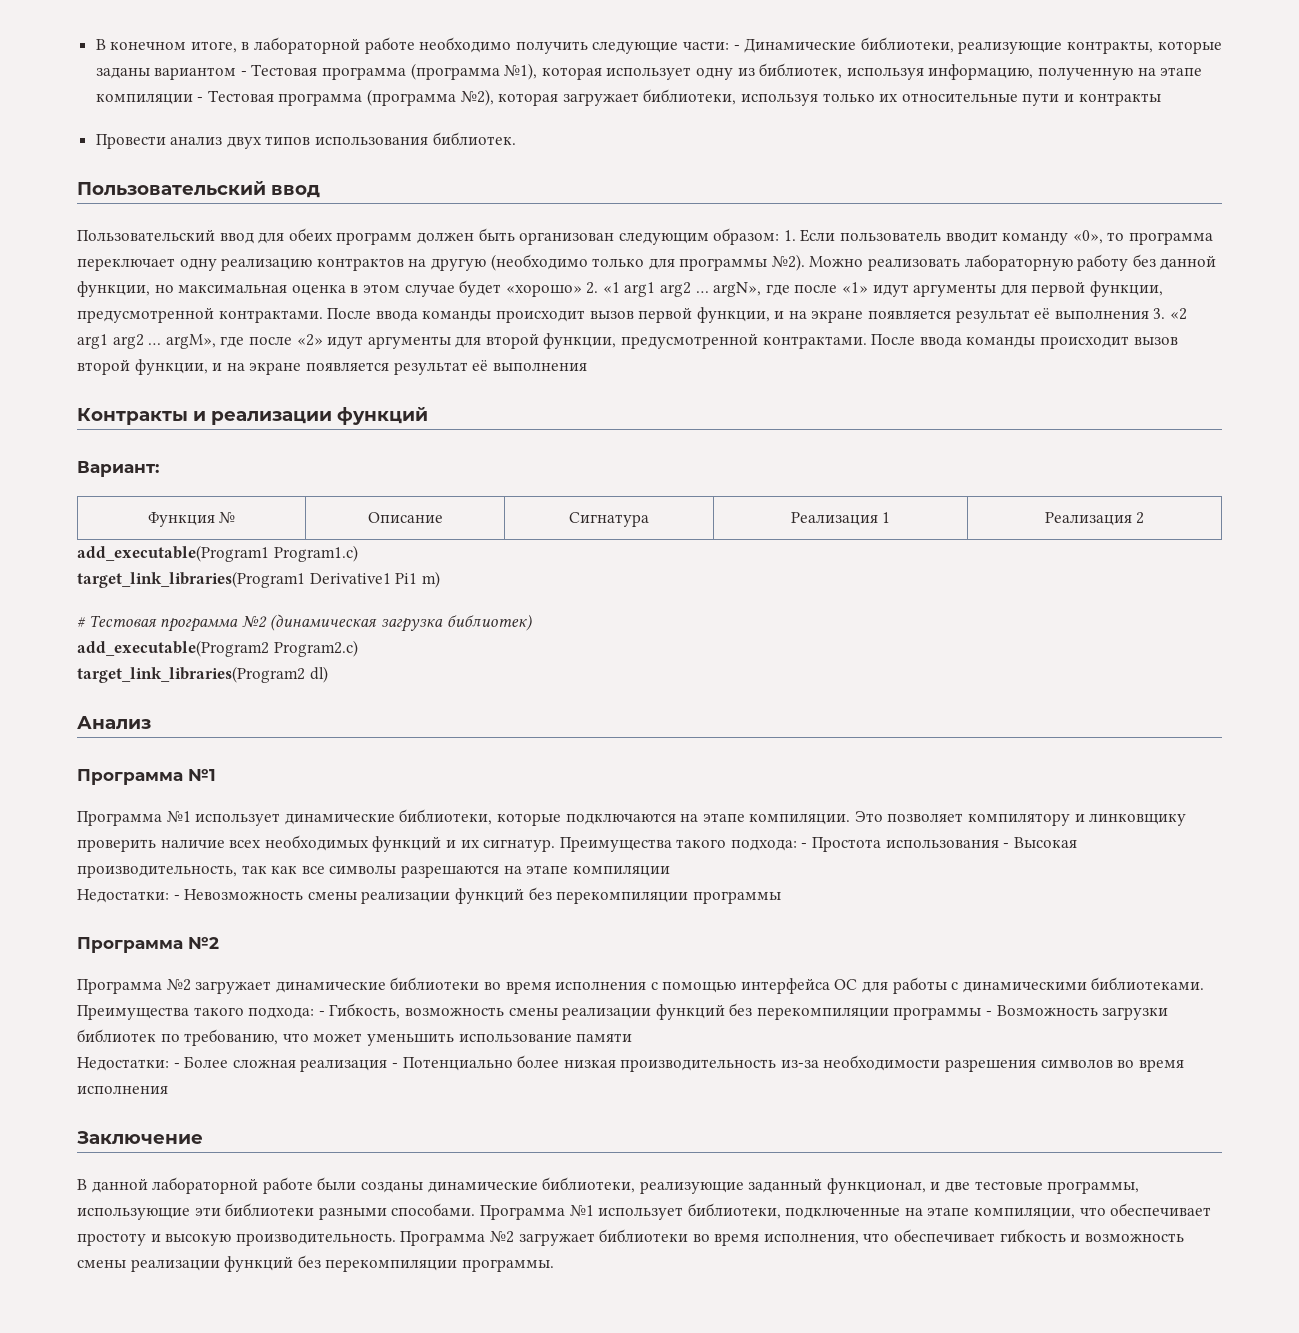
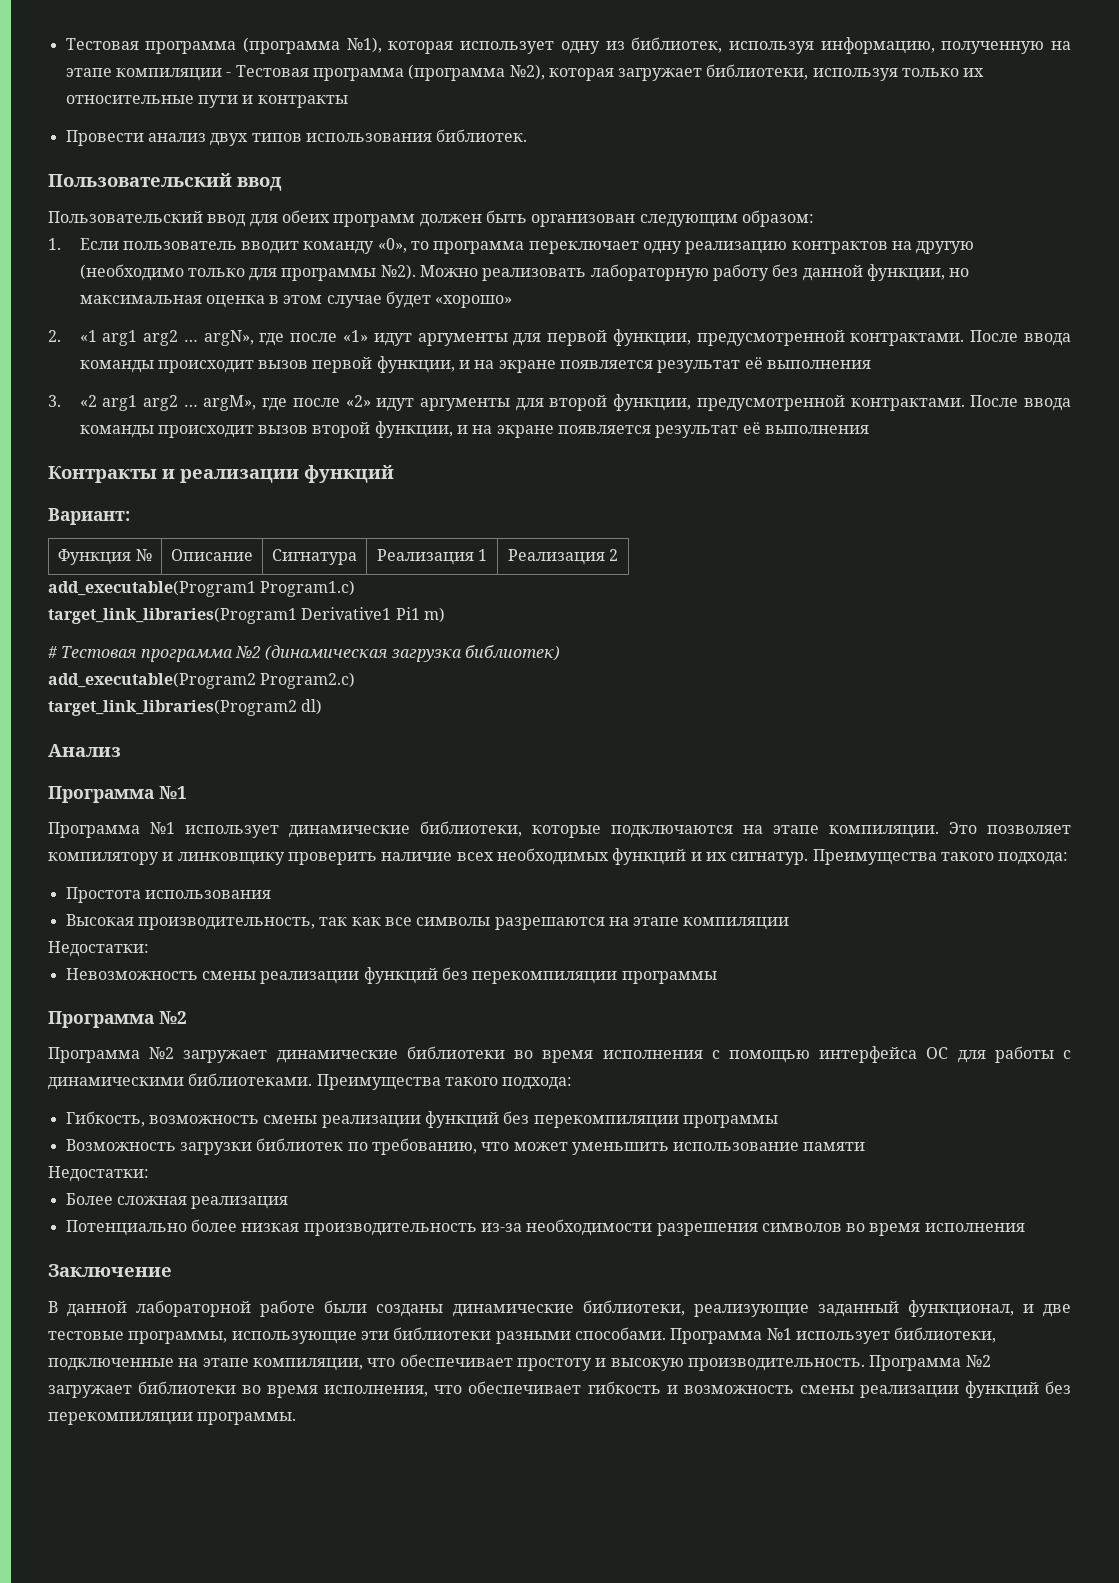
- В конечном итоге, в лабораторной работе необходимо получить следующие части: - Динамические библиотеки, реализующие контракты, которые заданы вариантом - Тестовая программа (программа №1), которая использует одну из библиотек, используя информацию, полученную на этапе компиляции - Тестовая программа (программа №2), которая загружает библиотеки, используя только их относительные пути и контракты
+ Тестовая программа (программа №1), которая использует одну из библиотек, используя информацию, полученную на этапе компиляции - Тестовая программа (программа №2), которая загружает библиотеки, используя только их относительные пути и контракты
- Пользовательский ввод для обеих программ должен быть организован следующим образом: 1. Если пользователь вводит команду «0», то программа переключает одну реализацию контрактов на другую (необходимо только для программы №2).
+ Пользовательский ввод для обеих программ должен быть организован следующим образом:
+ 1. Если пользователь вводит команду «0», то программа переключает одну реализацию контрактов на другую (необходимо только для программы №2).
- Можно реализовать лабораторную работу без данной функции, но максимальная оценка в этом случае будет «хорошо» 2. «1 arg1 arg2 … argN», где после «1» идут аргументы для первой функции, предусмотренной контрактами.
+ Можно реализовать лабораторную работу без данной функции, но максимальная оценка в этом случае будет «хорошо»
+ 2. «1 arg1 arg2 … argN», где после «1» идут аргументы для первой функции, предусмотренной контрактами.
- После ввода команды происходит вызов первой функции, и на экране появляется результат её выполнения 3. «2 arg1 arg2 … argM», где после «2» идут аргументы для второй функции, предусмотренной контрактами.
+ После ввода команды происходит вызов первой функции, и на экране появляется результат её выполнения
+ 3. «2 arg1 arg2 … argM», где после «2» идут аргументы для второй функции, предусмотренной контрактами.
- Это позволяет компилятору и линковщику проверить наличие всех необходимых функций и их сигнатур. Преимущества такого подхода: - Простота использования - Высокая производительность, так как все символы разрешаются на этапе компиляции
- Недостатки: - Невозможность смены реализации функций без перекомпиляции программы
+ Это позволяет компилятору и линковщику проверить наличие всех необходимых функций и их сигнатур. Преимущества такого подхода:
+ Простота использования
+ Высокая производительность, так как все символы разрешаются на этапе компиляции
+ Недостатки:
+ Невозможность смены реализации функций без перекомпиляции программы
- Программа №2 загружает динамические библиотеки во время исполнения с помощью интерфейса ОС для работы с динамическими библиотеками. Преимущества такого подхода: - Гибкость, возможность смены реализации функций без перекомпиляции программы - Возможность загрузки библиотек по требованию, что может уменьшить использование памяти
- Недостатки: - Более сложная реализация - Потенциально более низкая производительность из-за необходимости разрешения символов во время исполнения
+ Программа №2 загружает динамические библиотеки во время исполнения с помощью интерфейса ОС для работы с динамическими библиотеками. Преимущества такого подхода:
+ Гибкость, возможность смены реализации функций без перекомпиляции программы
+ Возможность загрузки библиотек по требованию, что может уменьшить использование памяти
+ Недостатки:
+ Более сложная реализация
+ Потенциально более низкая производительность из-за необходимости разрешения символов во время исполнения

